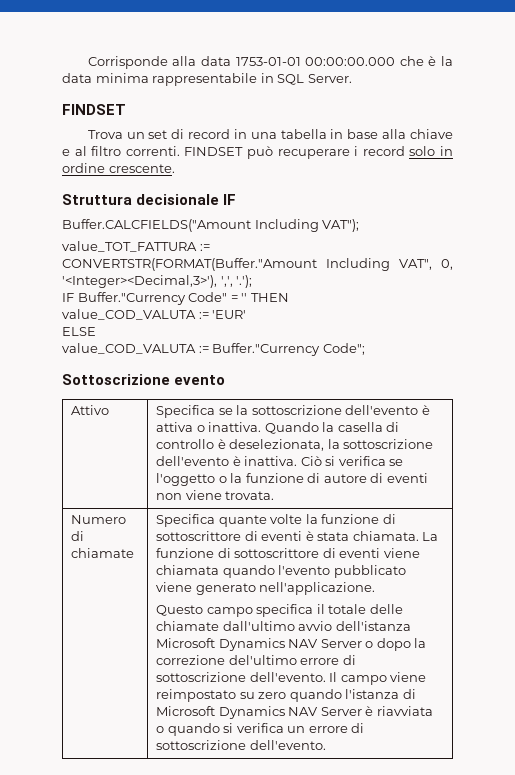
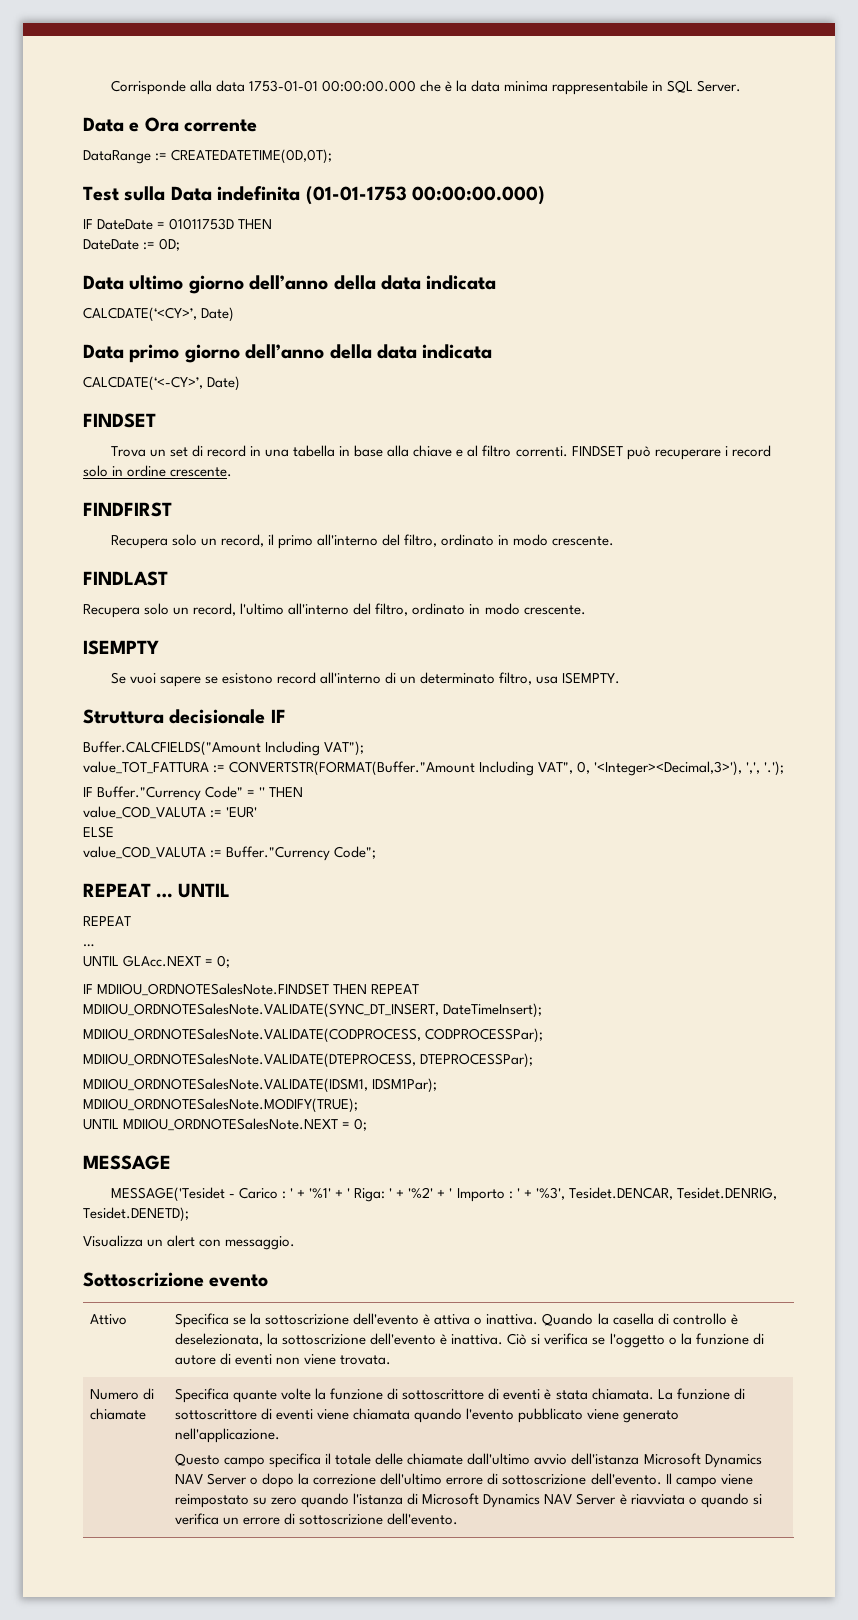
+ Data e Ora corrente
+ DataRange := CREATEDATETIME(0D,0T);
+ Test sulla Data indefinita (01-01-1753 00:00:00.000)
+ IF DateDate = 01011753D THEN
+ DateDate := 0D;
+ Data ultimo giorno dell’anno della data indicata
+ CALCDATE(‘<CY>’, Date)
+ Data primo giorno dell’anno della data indicata
+ CALCDATE(‘<-CY>’, Date)
+ FINDFIRST
+ Recupera solo un record, il primo all'interno del filtro, ordinato in modo crescente.
+ FINDLAST
+ Recupera solo un record, l'ultimo all'interno del filtro, ordinato in modo crescente.
+ ISEMPTY
+ Se vuoi sapere se esistono record all'interno di un determinato filtro, usa ISEMPTY.
+ REPEAT … UNTIL
+ REPEAT
+ …
+ UNTIL GLAcc.NEXT = 0;
+ IF MDIIOU_ORDNOTESalesNote.FINDSET THEN REPEAT
+ MDIIOU_ORDNOTESalesNote.VALIDATE(SYNC_DT_INSERT, DateTimeInsert);
+ MDIIOU_ORDNOTESalesNote.VALIDATE(CODPROCESS, CODPROCESSPar);
+ MDIIOU_ORDNOTESalesNote.VALIDATE(DTEPROCESS, DTEPROCESSPar);
+ MDIIOU_ORDNOTESalesNote.VALIDATE(IDSM1, IDSM1Par);
+ MDIIOU_ORDNOTESalesNote.MODIFY(TRUE);
+ UNTIL MDIIOU_ORDNOTESalesNote.NEXT = 0;
+ MESSAGE
+ MESSAGE('Tesidet - Carico : ' + '%1' + ' Riga: ' + '%2' + ' Importo : ' + '%3', Tesidet.DENCAR, Tesidet.DENRIG, Tesidet.DENETD);
+ Visualizza un alert con messaggio.
- Questo campo specifica il totale delle chiamate dall'ultimo avvio dell'istanza Microsoft Dynamics NAV Server o dopo la correzione del'ultimo errore di sottoscrizione dell'evento.
+ Questo campo specifica il totale delle chiamate dall'ultimo avvio dell'istanza Microsoft Dynamics NAV Server o dopo la correzione dell'ultimo errore di sottoscrizione dell'evento.

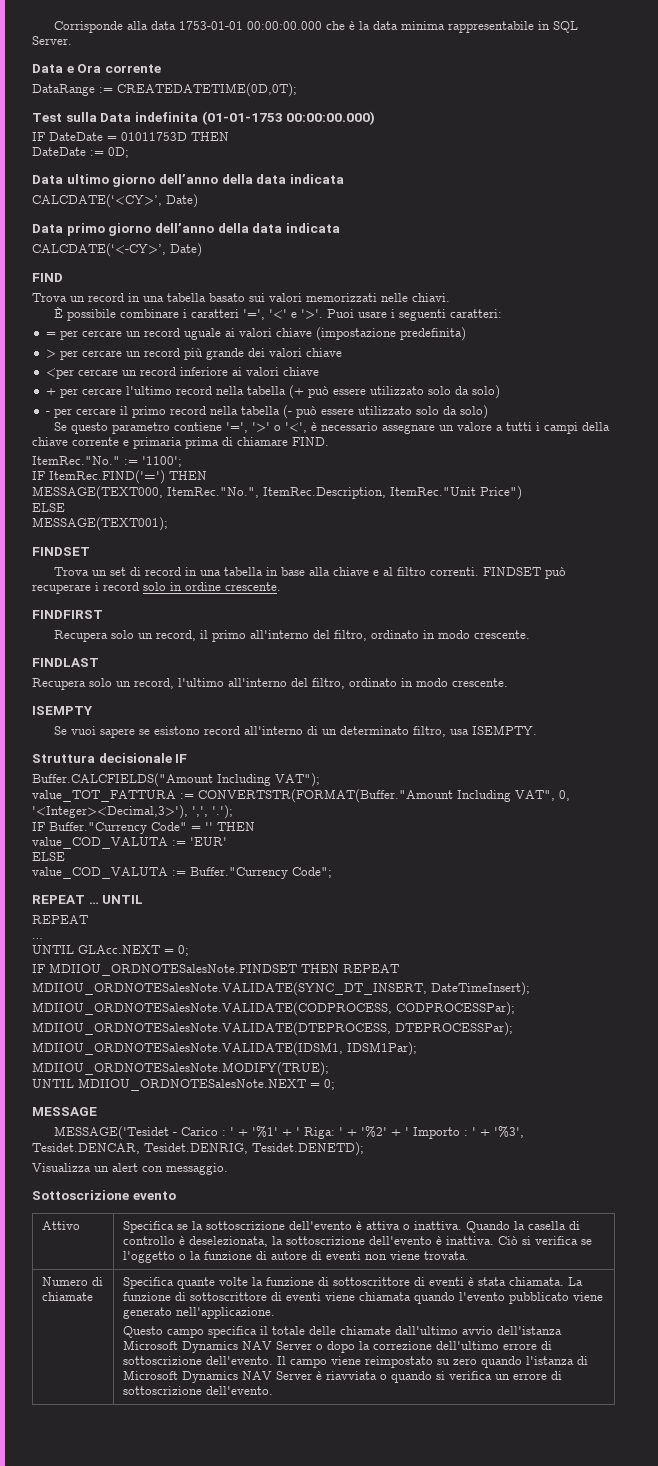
+ FIND
+ Trova un record in una tabella basato sui valori memorizzati nelle chiavi.
+ È possibile combinare i caratteri '=', '<' e '>'. Puoi usare i seguenti caratteri:
+ = per cercare un record uguale ai valori chiave (impostazione predefinita)
+ > per cercare un record più grande dei valori chiave
+ <per cercare un record inferiore ai valori chiave
+ + per cercare l'ultimo record nella tabella (+ può essere utilizzato solo da solo)
+ - per cercare il primo record nella tabella (- può essere utilizzato solo da solo)
+ Se questo parametro contiene '=', '>' o '<', è necessario assegnare un valore a tutti i campi della chiave corrente e primaria prima di chiamare FIND.
+ ItemRec."No." := '1100';
+ IF ItemRec.FIND('=') THEN
+ MESSAGE(TEXT000, ItemRec."No.", ItemRec.Description, ItemRec."Unit Price")
+ ELSE
+ MESSAGE(TEXT001);

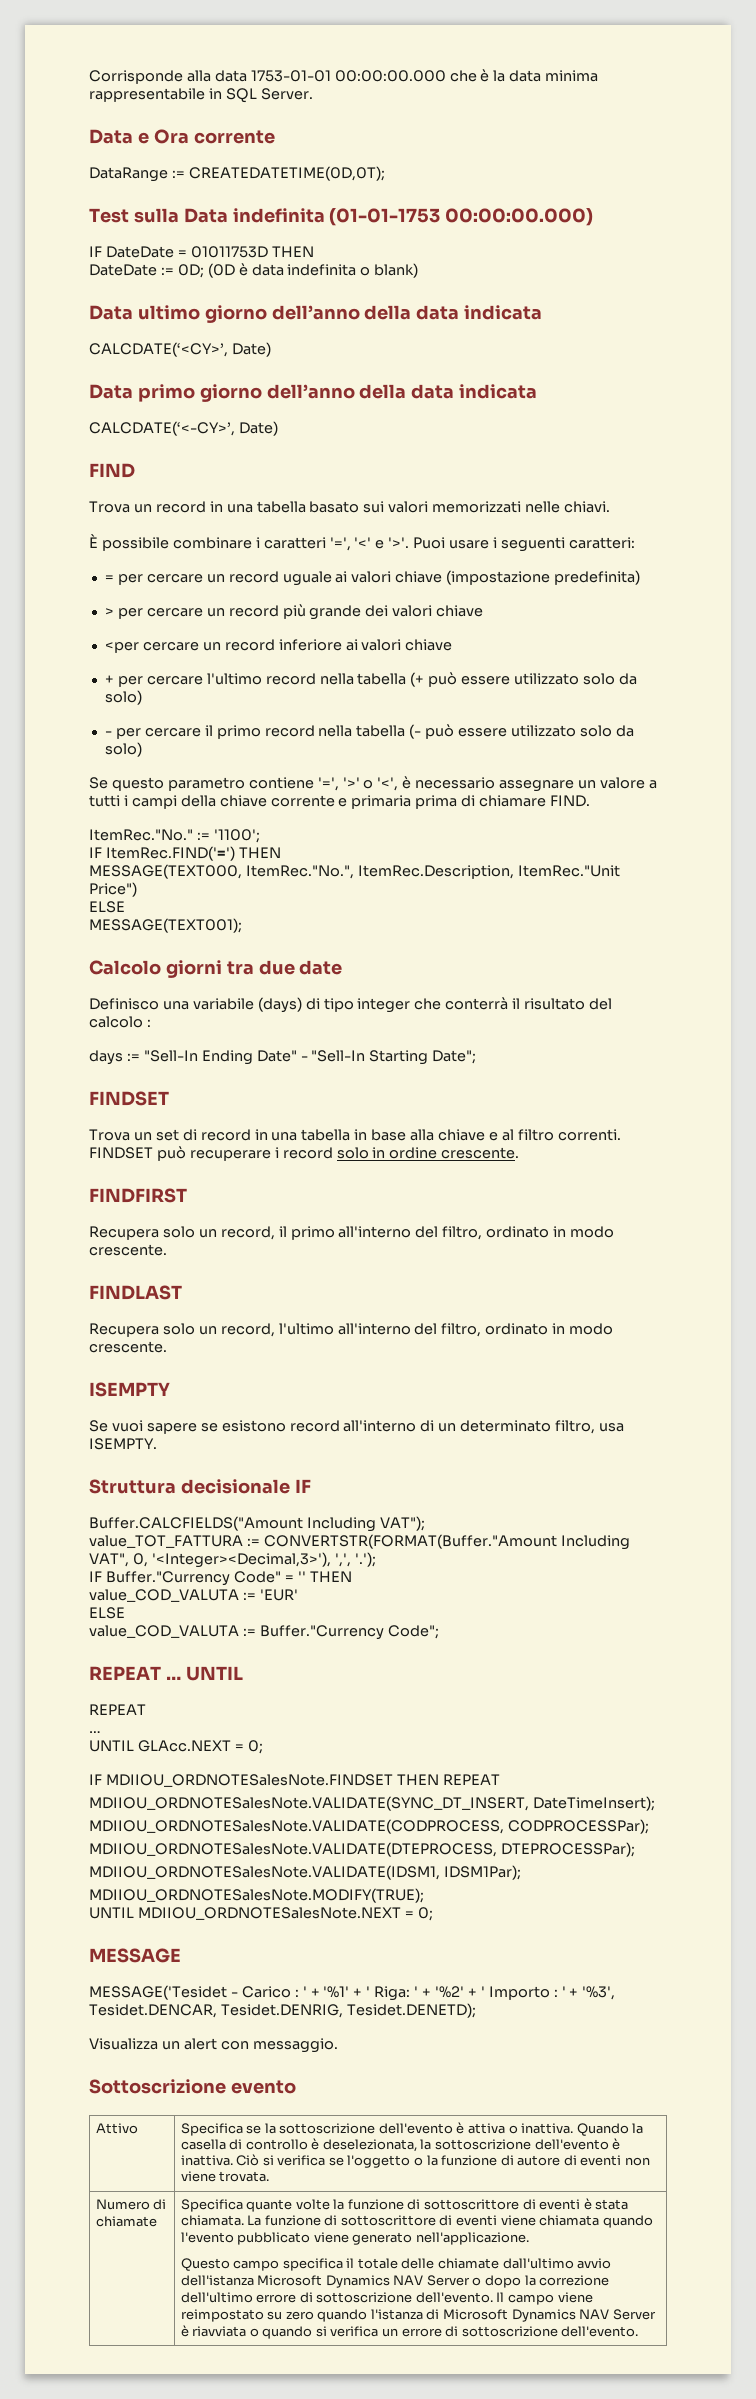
- DateDate := 0D;
+ DateDate := 0D; (0D è data indefinita o blank)
+ Calcolo giorni tra due date
+ Definisco una variabile (days) di tipo integer che conterrà il risultato del calcolo :
+ days := "Sell-In Ending Date" - "Sell-In Starting Date";

